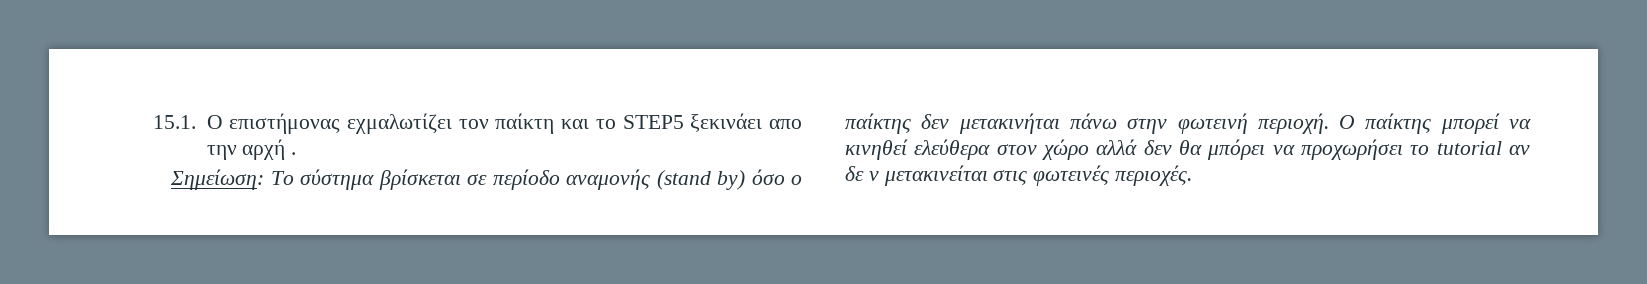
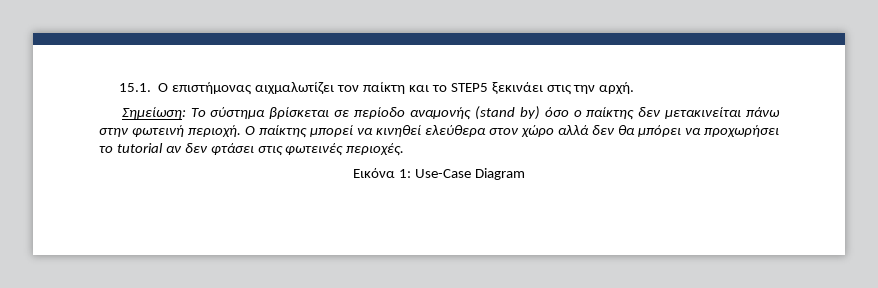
- 15.1. Ο επιστήμονας εχμαλωτίζει τον παίκτη και το STEP5 ξεκινάει απο την αρχή .
+ 15.1. Ο επιστήμονας αιχμαλωτίζει τον παίκτη και το STEP5 ξεκινάει στις την αρχή.
- Σημείωση: Το σύστημα βρίσκεται σε περίοδο αναμονής (stand by) όσο ο παίκτης δεν μετακινήται πάνω στην φωτεινή περιοχή.
+ Σημείωση: Το σύστημα βρίσκεται σε περίοδο αναμονής (stand by) όσο ο παίκτης δεν μετακινείται πάνω στην φωτεινή περιοχή.
- Ο παίκτης μπορεί να κινηθεί ελεύθερα στον χώρο αλλά δεν θα μπόρει να προχωρήσει το tutorial αν δε ν μετακινείται στις φωτεινές περιοχές.
+ Ο παίκτης μπορεί να κινηθεί ελεύθερα στον χώρο αλλά δεν θα μπόρει να προχωρήσει το tutorial αν δεν φτάσει στις φωτεινές περιοχές.
+ Εικόνα 1: Use-Case Diagram

